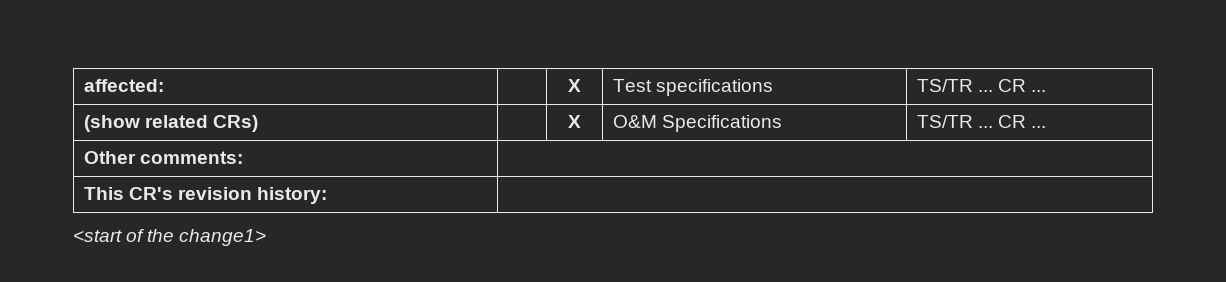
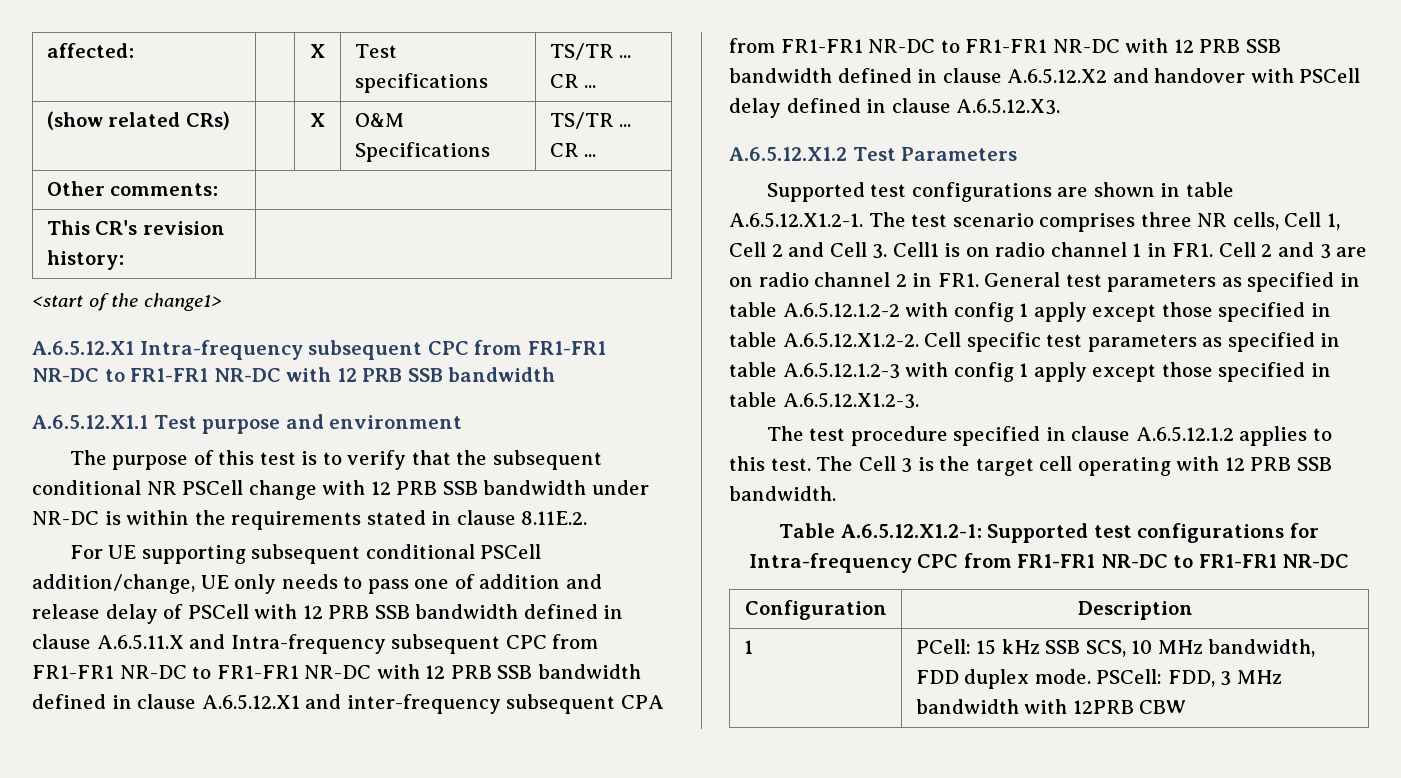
+ A.6.5.12.X1 Intra-frequency subsequent CPC from FR1-FR1 NR-DC to FR1-FR1 NR-DC with 12 PRB SSB bandwidth
+ A.6.5.12.X1.1 Test purpose and environment
+ The purpose of this test is to verify that the subsequent conditional NR PSCell change with 12 PRB SSB bandwidth under NR-DC is within the requirements stated in clause 8.11E.2.
+ For UE supporting subsequent conditional PSCell addition/change, UE only needs to pass one of addition and release delay of PSCell with 12 PRB SSB bandwidth defined in clause A.6.5.11.X and Intra-frequency subsequent CPC from FR1-FR1 NR-DC to FR1-FR1 NR-DC with 12 PRB SSB bandwidth defined in clause A.6.5.12.X1 and inter-frequency subsequent CPA from FR1-FR1 NR-DC to FR1-FR1 NR-DC with 12 PRB SSB bandwidth defined in clause A.6.5.12.X2 and handover with PSCell delay defined in clause A.6.5.12.X3.
+ A.6.5.12.X1.2 Test Parameters
+ Supported test configurations are shown in table A.6.5.12.X1.2-1. The test scenario comprises three NR cells, Cell 1, Cell 2 and Cell 3. Cell1 is on radio channel 1 in FR1. Cell 2 and 3 are on radio channel 2 in FR1. General test parameters as specified in table A.6.5.12.1.2-2 with config 1 apply except those specified in table A.6.5.12.X1.2-2. Cell specific test parameters as specified in table A.6.5.12.1.2-3 with config 1 apply except those specified in table A.6.5.12.X1.2-3.
+ The test procedure specified in clause A.6.5.12.1.2 applies to this test. The Cell 3 is the target cell operating with 12 PRB SSB bandwidth.
+ Table A.6.5.12.X1.2-1: Supported test configurations for Intra-frequency CPC from FR1-FR1 NR-DC to FR1-FR1 NR-DC
+ Configuration | Description
+ 1 | PCell: 15 kHz SSB SCS, 10 MHz bandwidth, FDD duplex mode. PSCell: FDD, 3 MHz bandwidth with 12PRB CBW

